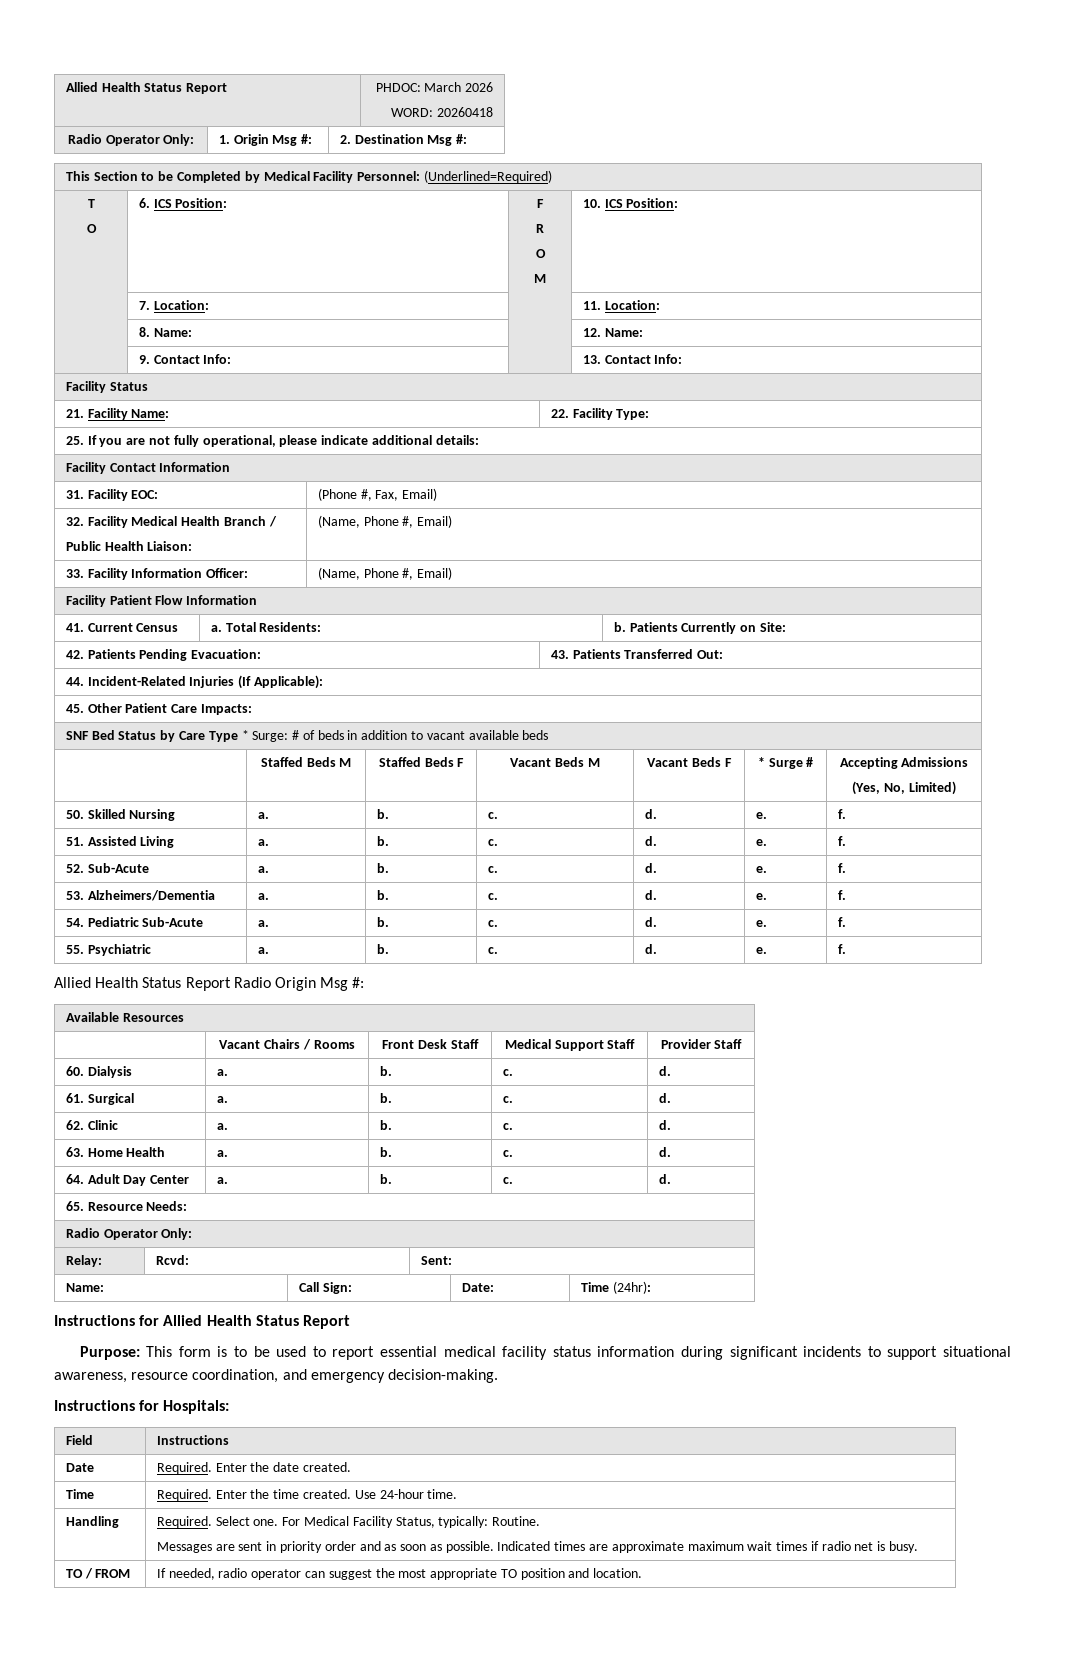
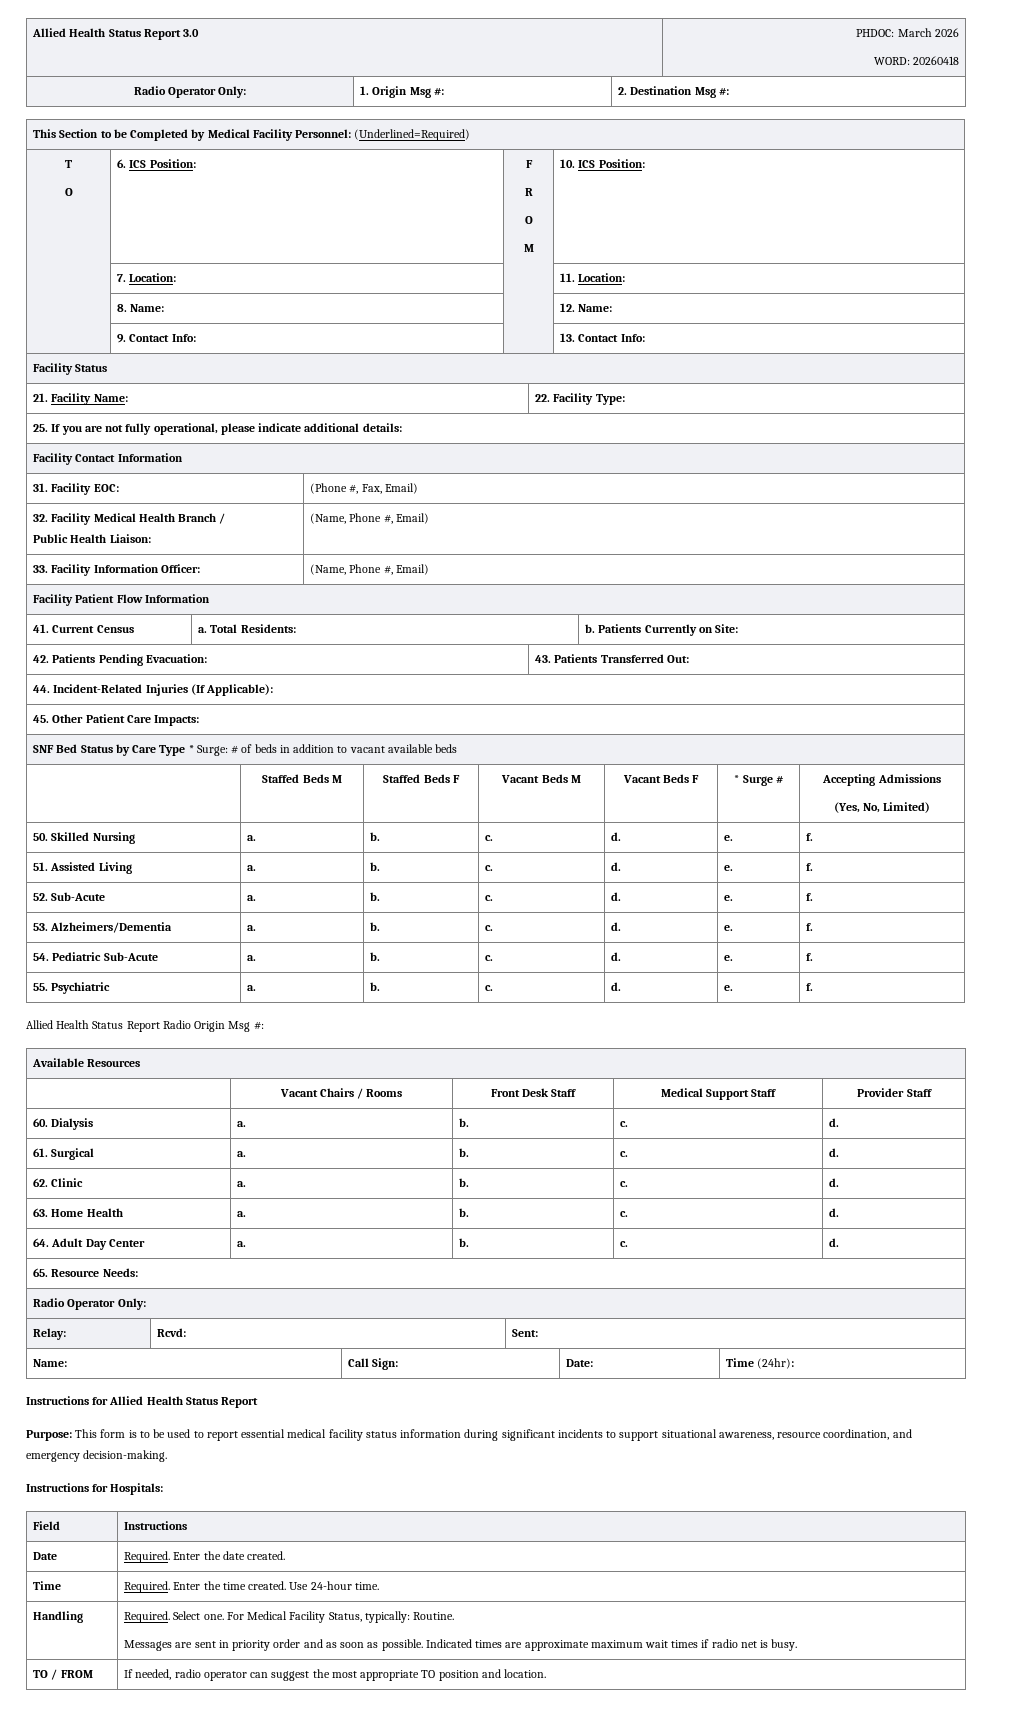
- Allied Health Status Report | PHDOC: March 2026
+ Allied Health Status Report 3.0 | PHDOC: March 2026

